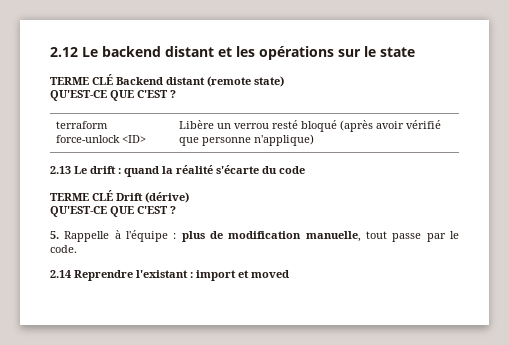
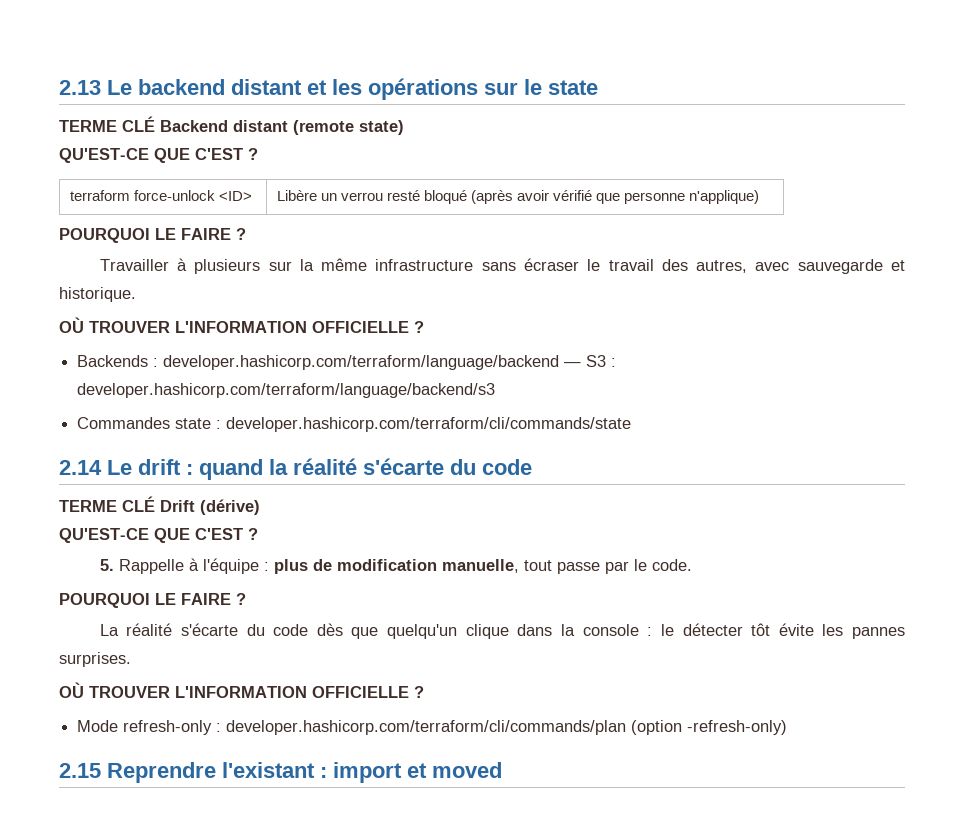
- 2.12 Le backend distant et les opérations sur le state
+ 2.13 Le backend distant et les opérations sur le state
  terraform force-unlock <ID> | Libère un verrou resté bloqué (après avoir vérifié que personne n'applique)
- 2.13 Le drift : quand la réalité s'écarte du code
+ POURQUOI LE FAIRE ?
+ Travailler à plusieurs sur la même infrastructure sans écraser le travail des autres, avec sauvegarde et historique.
+ OÙ TROUVER L'INFORMATION OFFICIELLE ?
+ Backends : developer.hashicorp.com/terraform/language/backend — S3 : developer.hashicorp.com/terraform/language/backend/s3
+ Commandes state : developer.hashicorp.com/terraform/cli/commands/state
+ 2.14 Le drift : quand la réalité s'écarte du code
  5. Rappelle à l'équipe : plus de modification manuelle, tout passe par le code.
- 2.14 Reprendre l'existant : import et moved
+ POURQUOI LE FAIRE ?
+ La réalité s'écarte du code dès que quelqu'un clique dans la console : le détecter tôt évite les pannes surprises.
+ OÙ TROUVER L'INFORMATION OFFICIELLE ?
+ Mode refresh-only : developer.hashicorp.com/terraform/cli/commands/plan (option -refresh-only)
+ 2.15 Reprendre l'existant : import et moved

